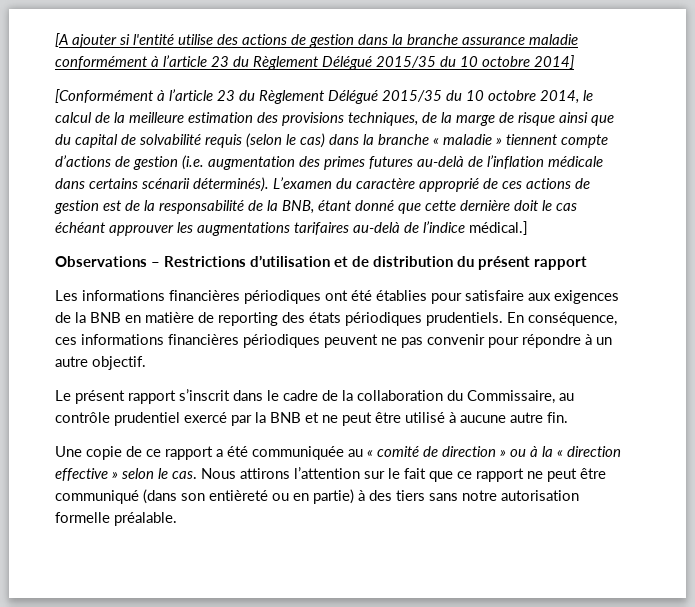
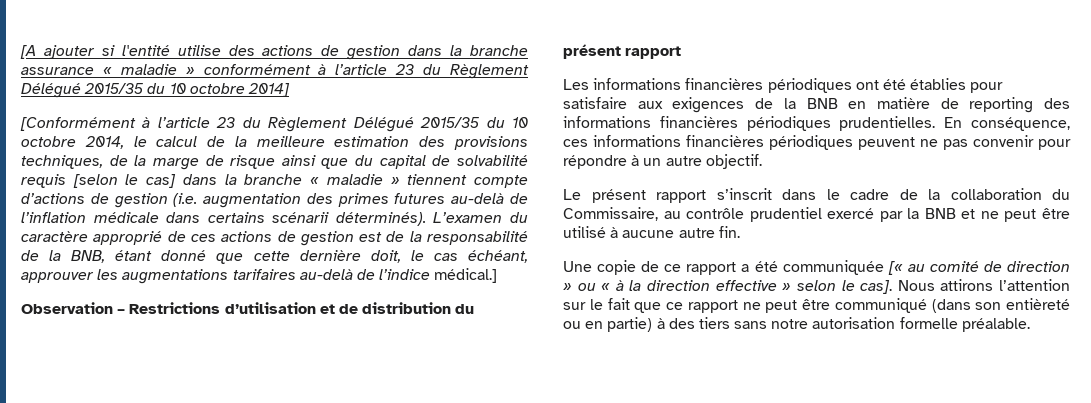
- [A ajouter si l'entité utilise des actions de gestion dans la branche assurance maladie conformément à l’article 23 du Règlement Délégué 2015/35 du 10 octobre 2014]
+ [A ajouter si l'entité utilise des actions de gestion dans la branche assurance « maladie » conformément à l’article 23 du Règlement Délégué 2015/35 du 10 octobre 2014]
- [Conformément à l’article 23 du Règlement Délégué 2015/35 du 10 octobre 2014, le calcul de la meilleure estimation des provisions techniques, de la marge de risque ainsi que du capital de solvabilité requis (selon le cas) dans la branche « maladie » tiennent compte d’actions de gestion (i.e. augmentation des primes futures au-delà de l’inflation médicale dans certains scénarii déterminés).
+ [Conformément à l’article 23 du Règlement Délégué 2015/35 du 10 octobre 2014, le calcul de la meilleure estimation des provisions techniques, de la marge de risque ainsi que du capital de solvabilité requis [selon le cas] dans la branche « maladie » tiennent compte d’actions de gestion (i.e. augmentation des primes futures au-delà de l’inflation médicale dans certains scénarii déterminés).
- L’examen du caractère approprié de ces actions de gestion est de la responsabilité de la BNB, étant donné que cette dernière doit le cas échéant approuver les augmentations tarifaires au-delà de l’indice médical.]
+ L’examen du caractère approprié de ces actions de gestion est de la responsabilité de la BNB, étant donné que cette dernière doit, le cas échéant, approuver les augmentations tarifaires au-delà de l’indice médical.]
- Observations – Restrictions d’utilisation et de distribution du présent rapport
+ Observation – Restrictions d’utilisation et de distribution du présent rapport
- Les informations financières périodiques ont été établies pour satisfaire aux exigences de la BNB en matière de reporting des états périodiques prudentiels.
+ Les informations financières périodiques ont été établies pour satisfaire aux exigences de la BNB en matière de reporting des informations financières périodiques prudentielles.
- Une copie de ce rapport a été communiquée au « comité de direction » ou à la « direction effective » selon le cas.
+ Une copie de ce rapport a été communiquée [« au comité de direction » ou « à la direction effective » selon le cas].

